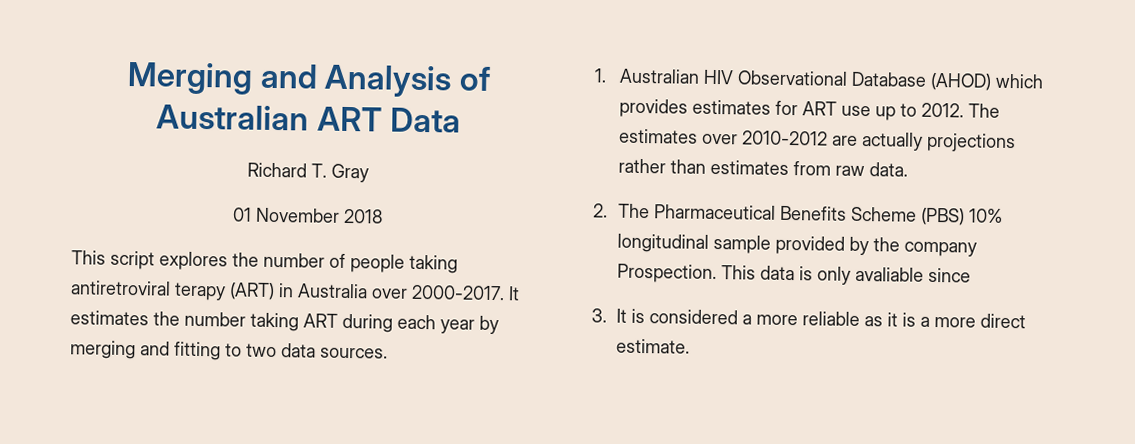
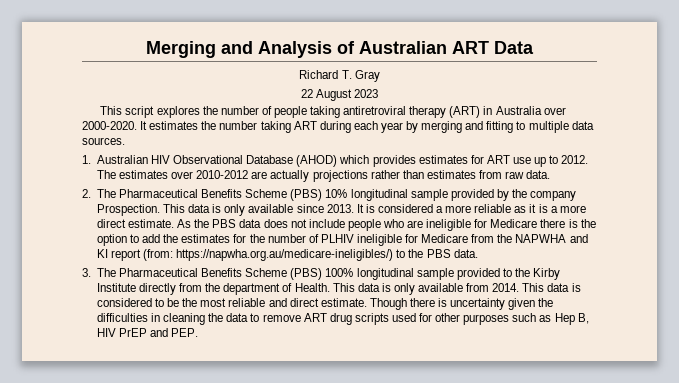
- 01 November 2018
+ 22 August 2023
- This script explores the number of people taking antiretroviral terapy (ART) in Australia over 2000-2017.
+ This script explores the number of people taking antiretroviral therapy (ART) in Australia over 2000-2020.
- It estimates the number taking ART during each year by merging and fitting to two data sources.
+ It estimates the number taking ART during each year by merging and fitting to multiple data sources.
- This data is only avaliable since
- 3. It is considered a more reliable as it is a more direct estimate.
+ This data is only available since 2013. It is considered a more reliable as it is a more direct estimate.
+ As the PBS data does not include people who are ineligible for Medicare there is the option to add the estimates for the number of PLHIV ineligible for Medicare from the NAPWHA and KI report (from: https://napwha.org.au/medicare-ineligibles/) to the PBS data.
+ 3. The Pharmaceutical Benefits Scheme (PBS) 100% longitudinal sample provided to the Kirby Institute directly from the department of Health. This data is only available from 2014. This data is considered to be the most reliable and direct estimate. Though there is uncertainty given the difficulties in cleaning the data to remove ART drug scripts used for other purposes such as Hep B, HIV PrEP and PEP.

